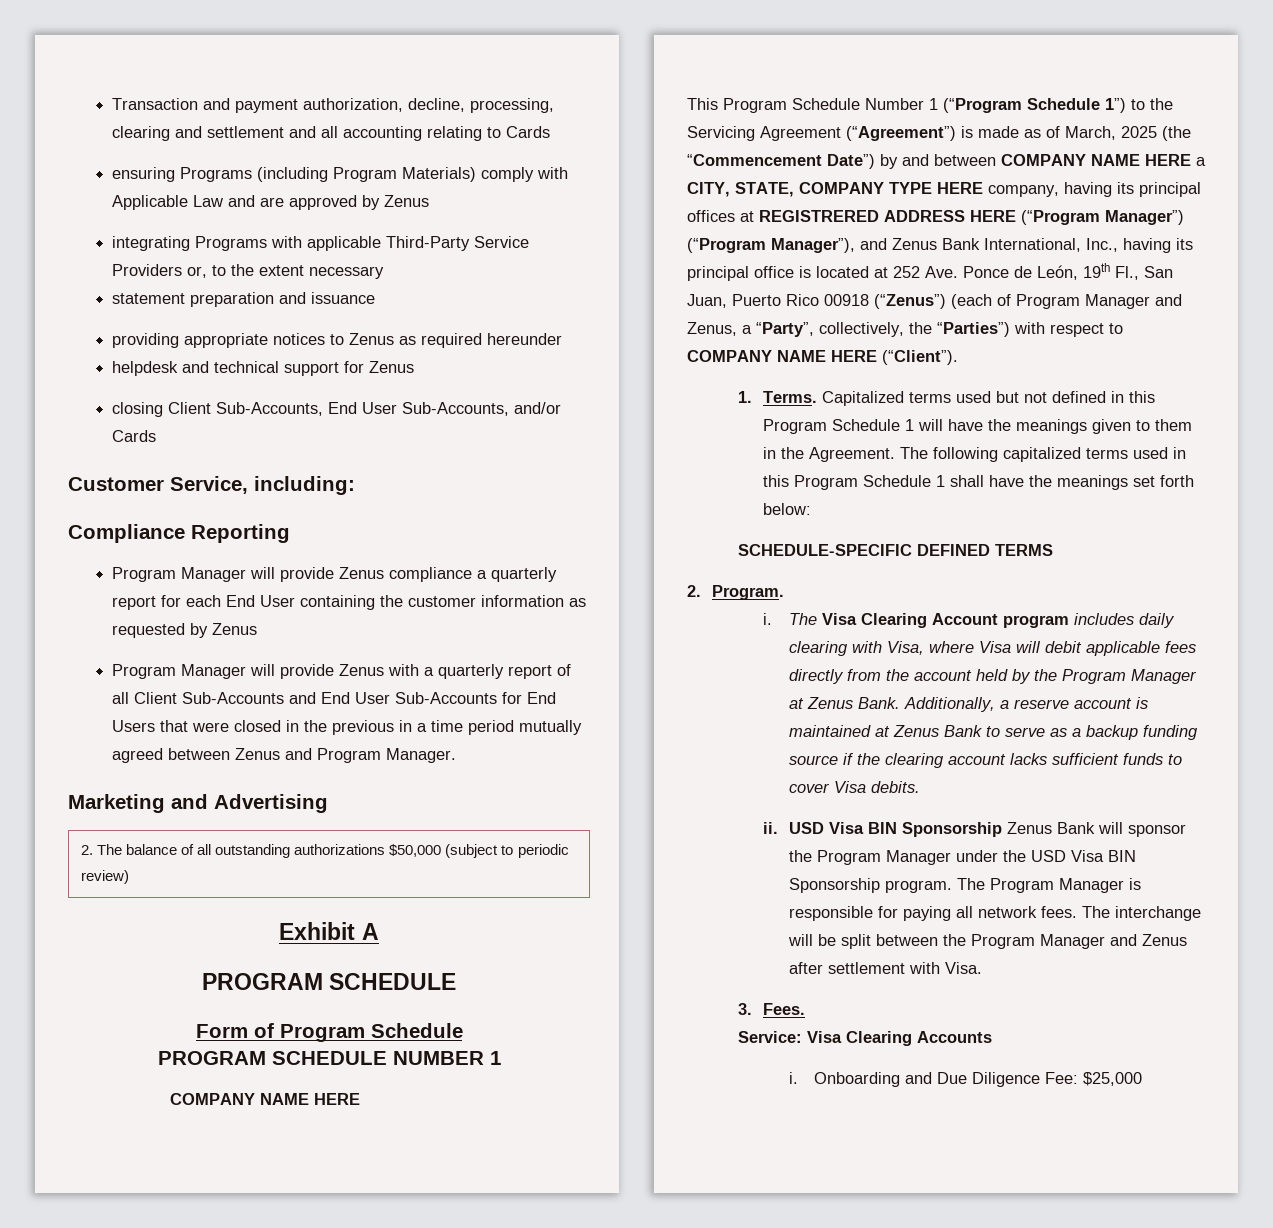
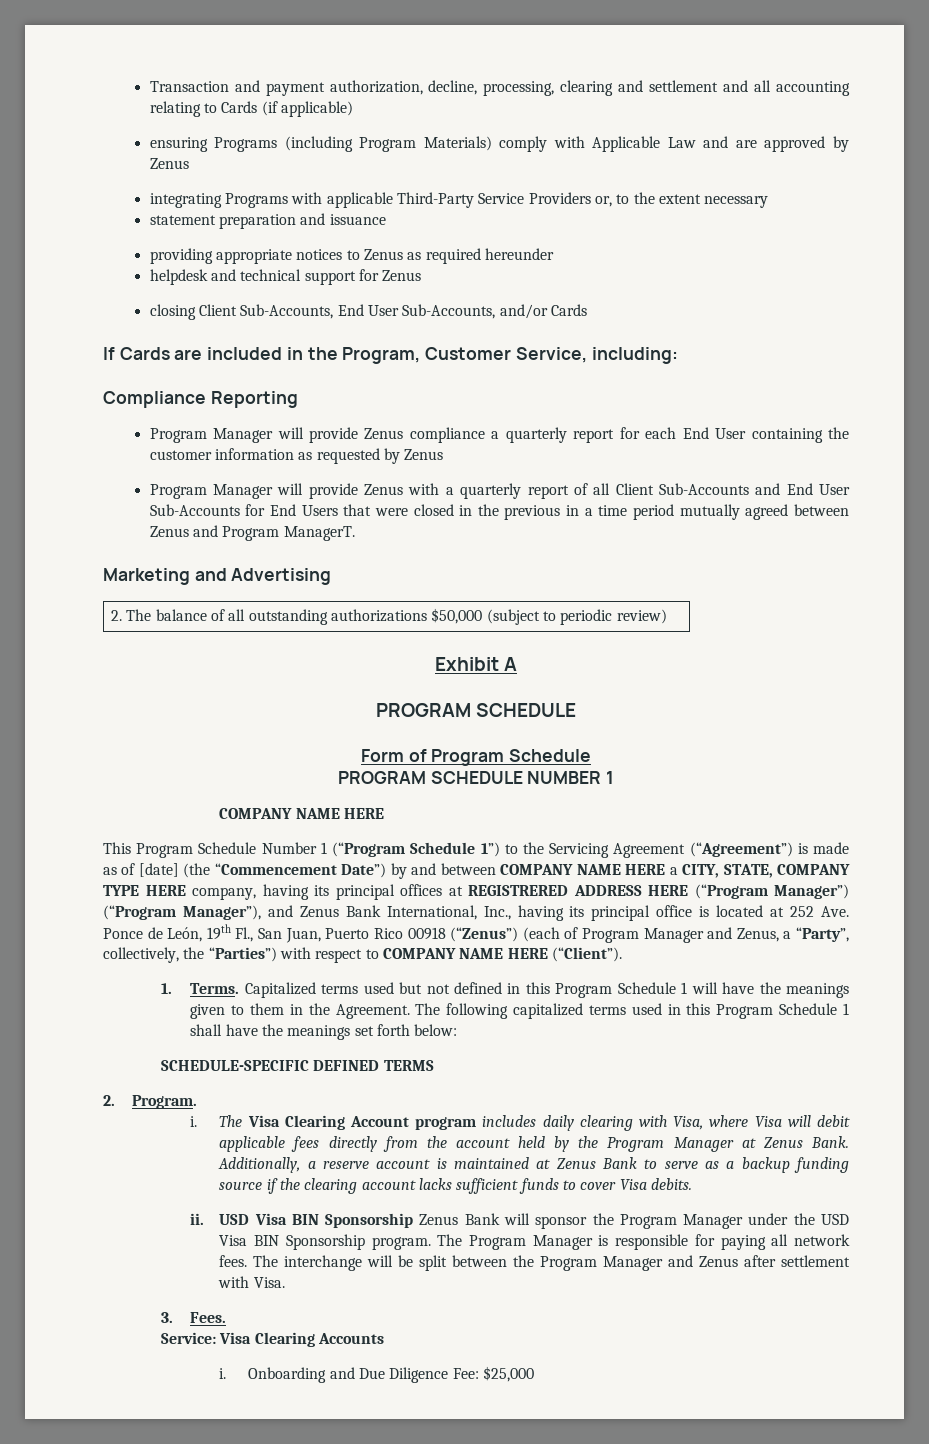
- Transaction and payment authorization, decline, processing, clearing and settlement and all accounting relating to Cards
+ Transaction and payment authorization, decline, processing, clearing and settlement and all accounting relating to Cards (if applicable)
- Customer Service, including:
+ If Cards are included in the Program, Customer Service, including:
- Program Manager will provide Zenus with a quarterly report of all Client Sub-Accounts and End User Sub-Accounts for End Users that were closed in the previous in a time period mutually agreed between Zenus and Program Manager.
+ Program Manager will provide Zenus with a quarterly report of all Client Sub-Accounts and End User Sub-Accounts for End Users that were closed in the previous in a time period mutually agreed between Zenus and Program ManagerT.
- This Program Schedule Number 1 (“Program Schedule 1”) to the Servicing Agreement (“Agreement”) is made as of March, 2025 (the “Commencement Date”) by and between COMPANY NAME HERE a CITY, STATE, COMPANY TYPE HERE company, having its principal offices at REGISTRERED ADDRESS HERE (“Program Manager”) (“Program Manager”), and Zenus Bank International, Inc., having its principal office is located at 252 Ave. Ponce de León, 19th Fl., San Juan, Puerto Rico 00918 (“Zenus”) (each of Program Manager and Zenus, a “Party”, collectively, the “Parties”) with respect to COMPANY NAME HERE (“Client”).
+ This Program Schedule Number 1 (“Program Schedule 1”) to the Servicing Agreement (“Agreement”) is made as of [date] (the “Commencement Date”) by and between COMPANY NAME HERE a CITY, STATE, COMPANY TYPE HERE company, having its principal offices at REGISTRERED ADDRESS HERE (“Program Manager”) (“Program Manager”), and Zenus Bank International, Inc., having its principal office is located at 252 Ave. Ponce de León, 19th Fl., San Juan, Puerto Rico 00918 (“Zenus”) (each of Program Manager and Zenus, a “Party”, collectively, the “Parties”) with respect to COMPANY NAME HERE (“Client”).

